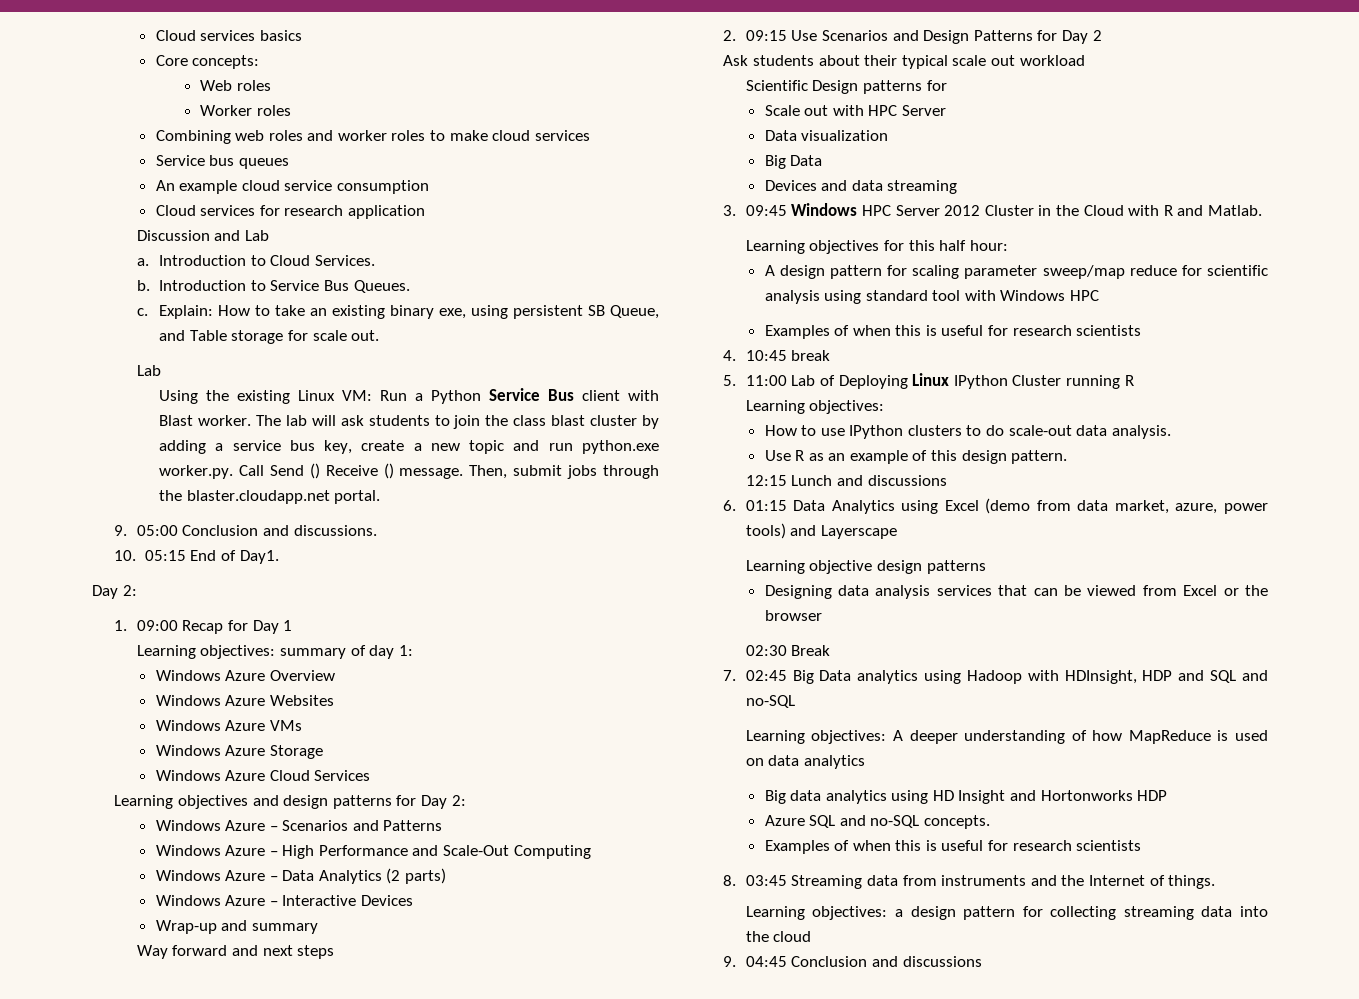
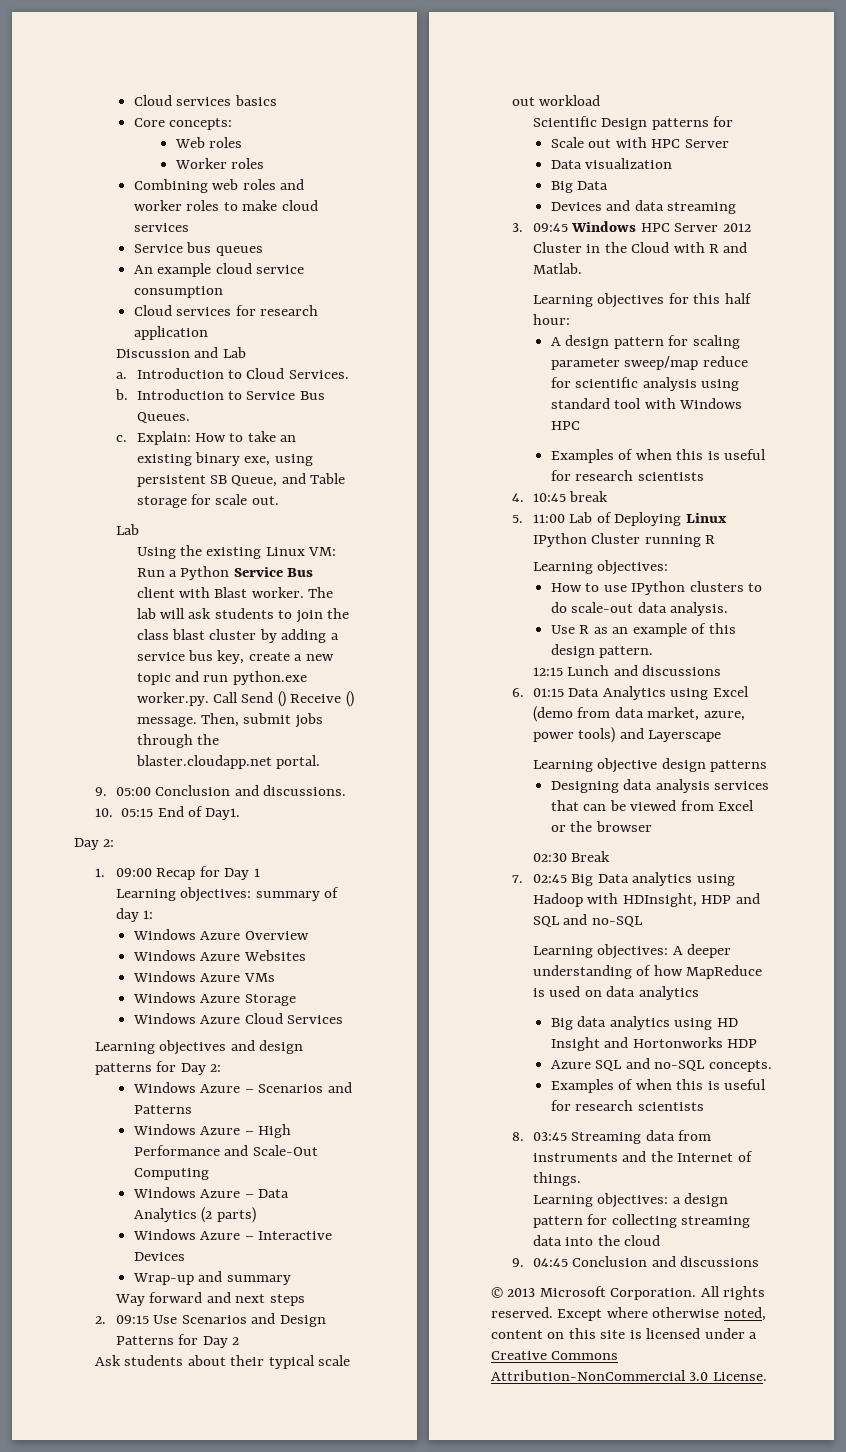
+ © 2013 Microsoft Corporation. All rights reserved. Except where otherwise noted, content on this site is licensed under a Creative Commons Attribution-NonCommercial 3.0 License.

